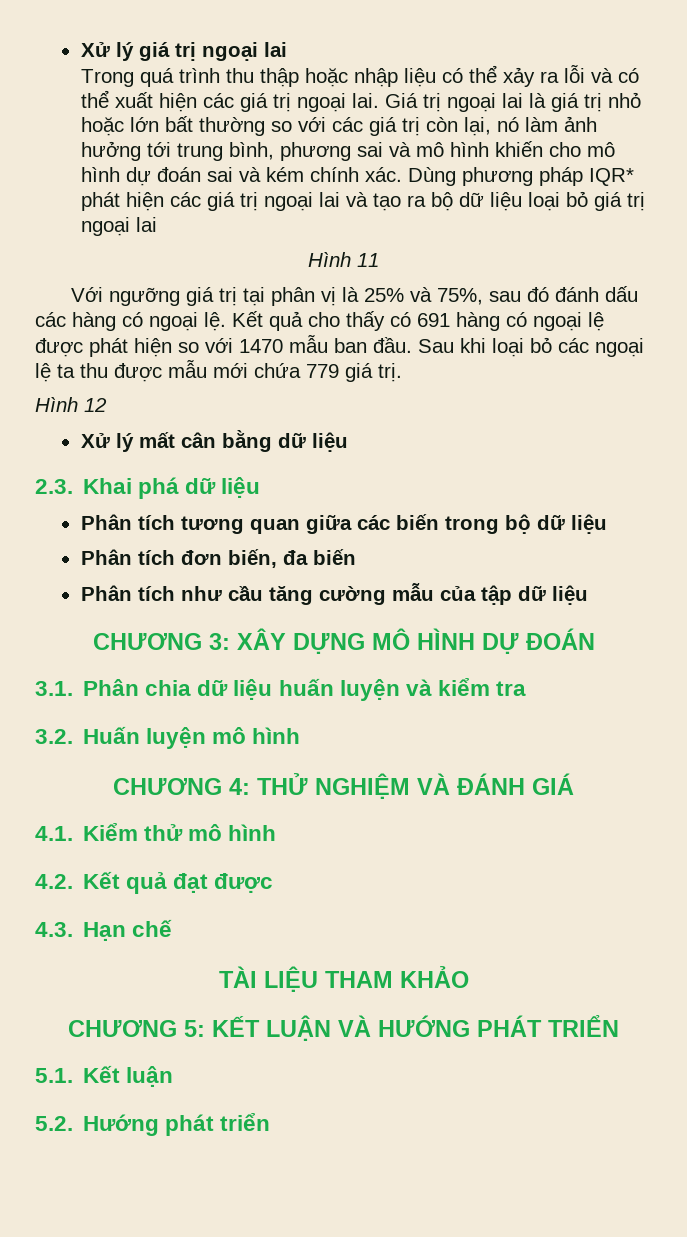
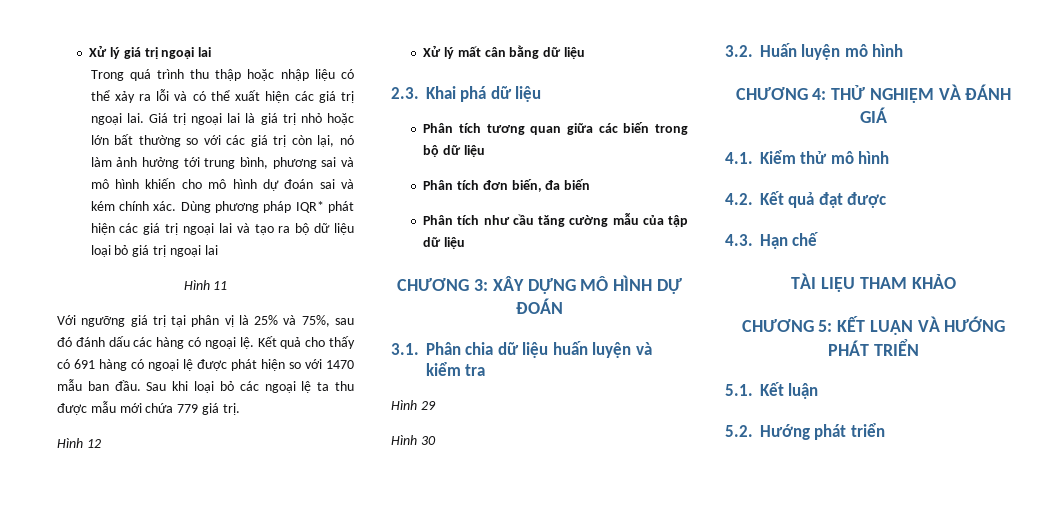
+ Hình 29
+ Hình 30

